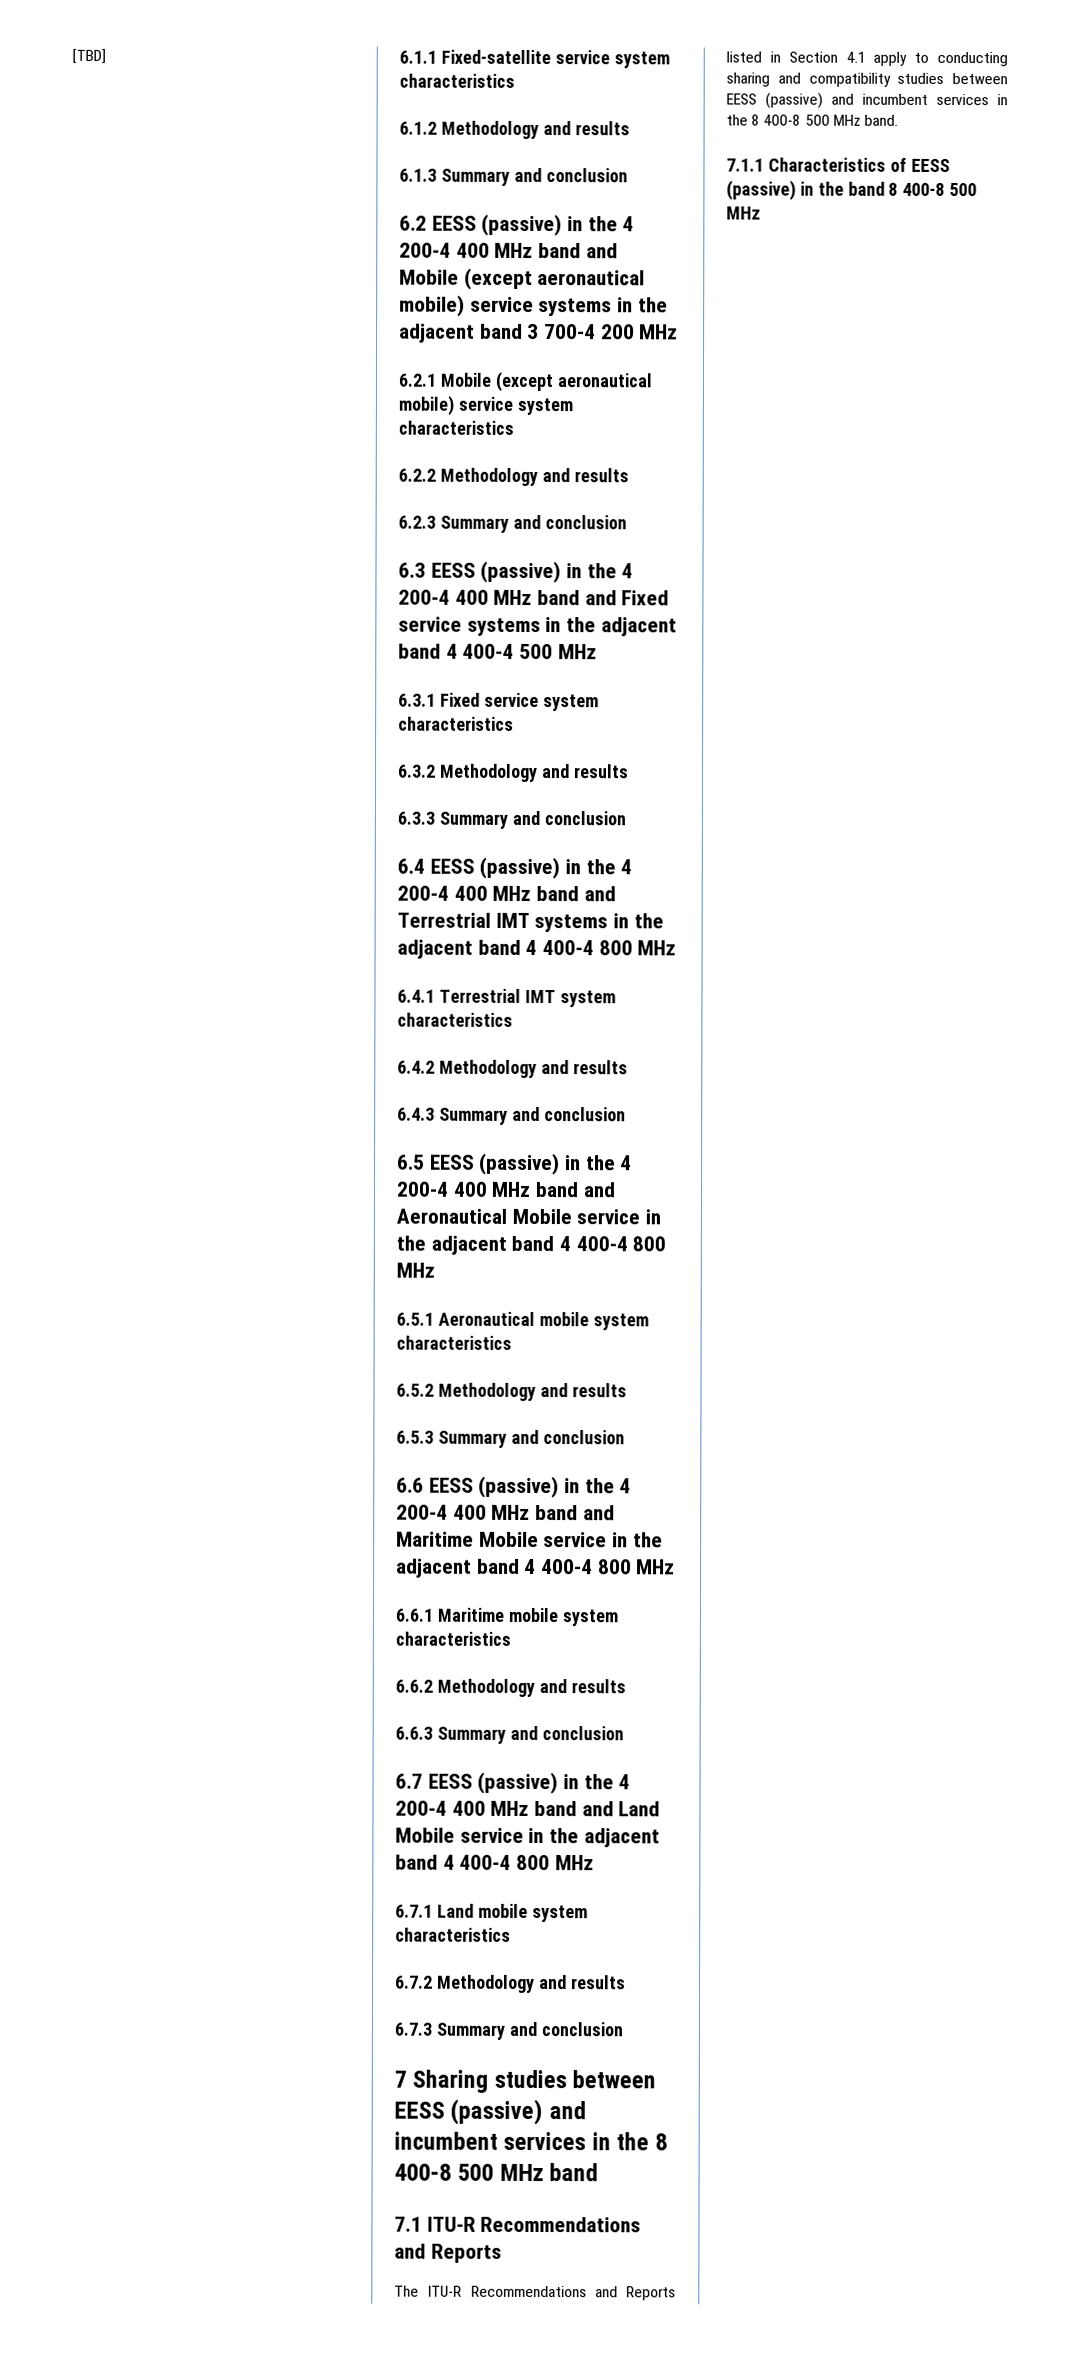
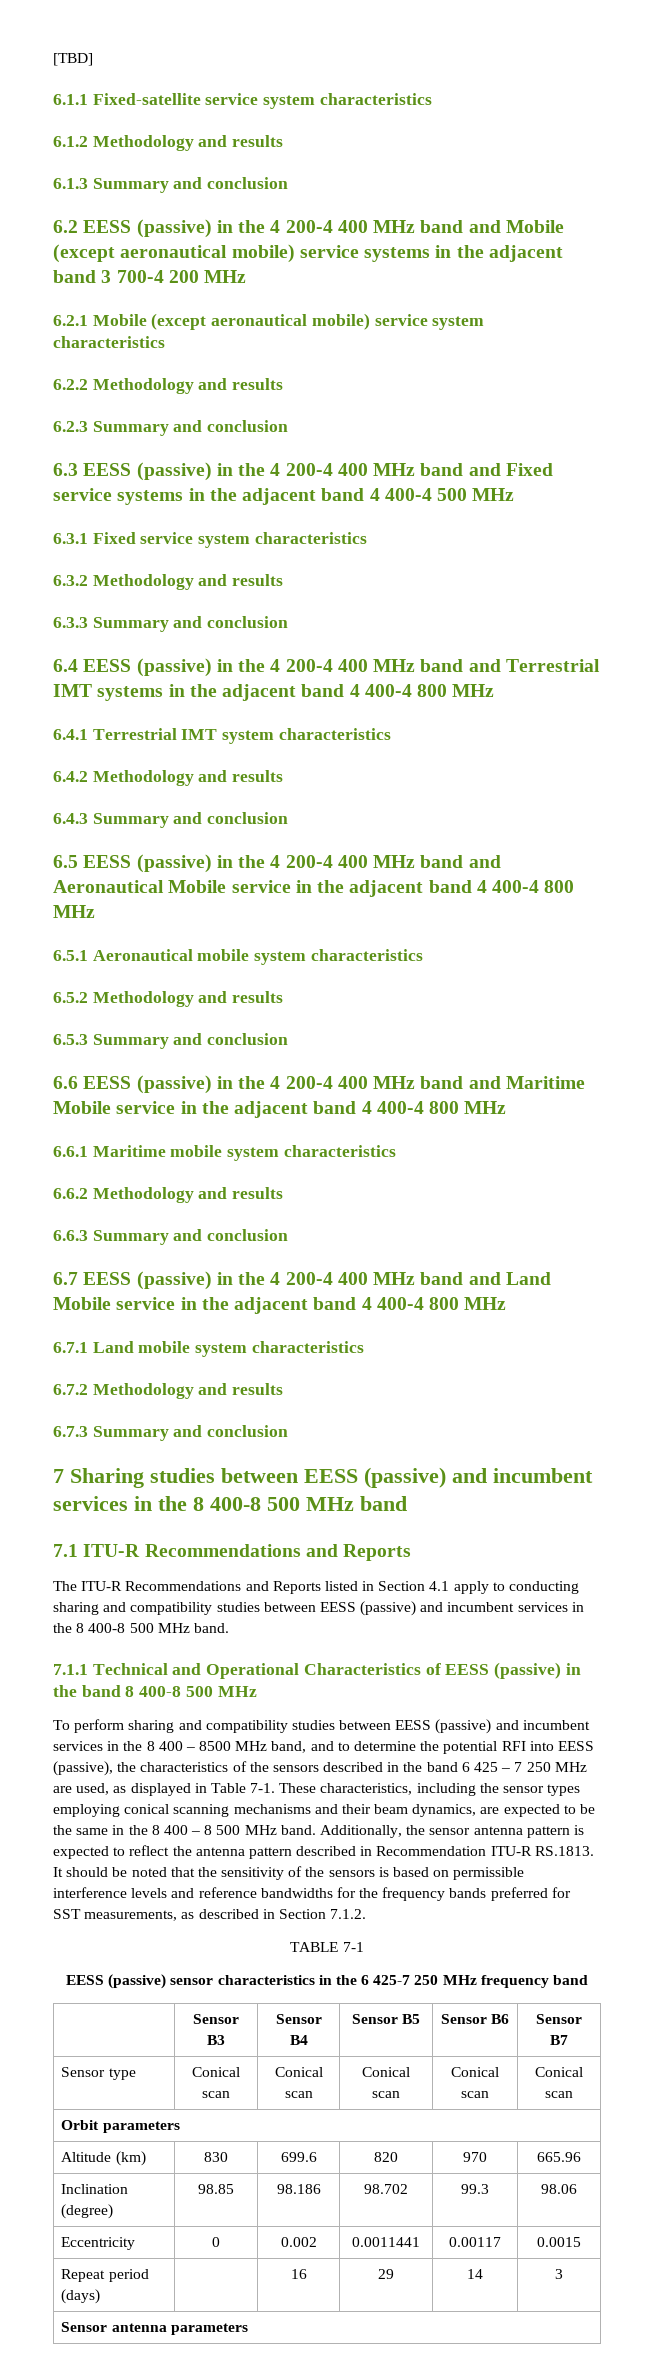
- 7.1.1 Characteristics of EESS (passive) in the band 8 400-8 500 MHz
+ 7.1.1 Technical and Operational Characteristics of EESS (passive) in the band 8 400-8 500 MHz
+ To perform sharing and compatibility studies between EESS (passive) and incumbent services in the 8 400 – 8500 MHz band, and to determine the potential RFI into EESS (passive), the characteristics of the sensors described in the band 6 425 – 7 250 MHz are used, as displayed in Table 7-1. These characteristics, including the sensor types employing conical scanning mechanisms and their beam dynamics, are expected to be the same in the 8 400 – 8 500 MHz band. Additionally, the sensor antenna pattern is expected to reflect the antenna pattern described in Recommendation ITU-R RS.1813. It should be noted that the sensitivity of the sensors is based on permissible interference levels and reference bandwidths for the frequency bands preferred for SST measurements, as described in Section 7.1.2.
+ TABLE 7-1
+ EESS (passive) sensor characteristics in the 6 425-7 250 MHz frequency band
+ | Sensor B3 | Sensor B4 | Sensor B5 | Sensor B6 | Sensor B7
+ Sensor type | Conical scan | Conical scan | Conical scan | Conical scan | Conical scan
+ Orbit parameters
+ Altitude (km) | 830 | 699.6 | 820 | 970 | 665.96
+ Inclination (degree) | 98.85 | 98.186 | 98.702 | 99.3 | 98.06
+ Eccentricity | 0 | 0.002 | 0.0011441 | 0.00117 | 0.0015
+ Repeat period (days) | | 16 | 29 | 14 | 3
+ Sensor antenna parameters

